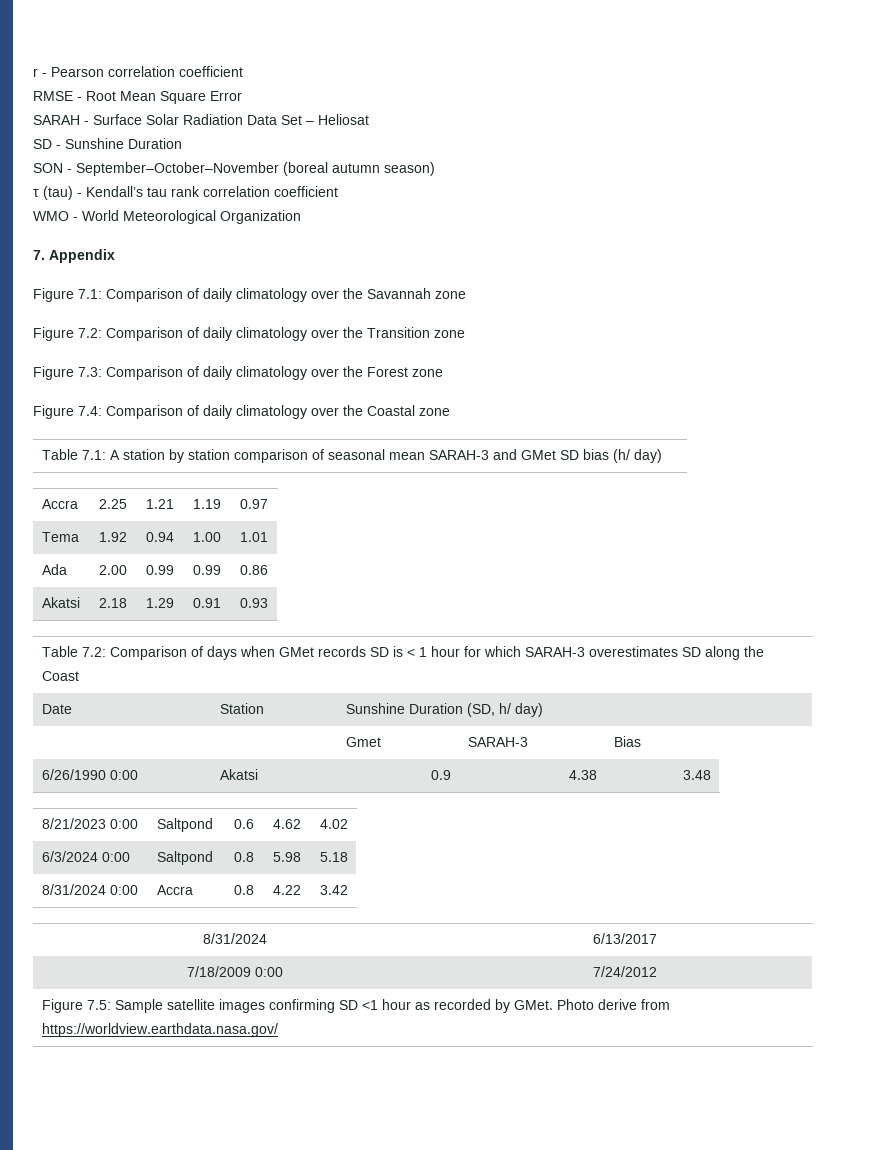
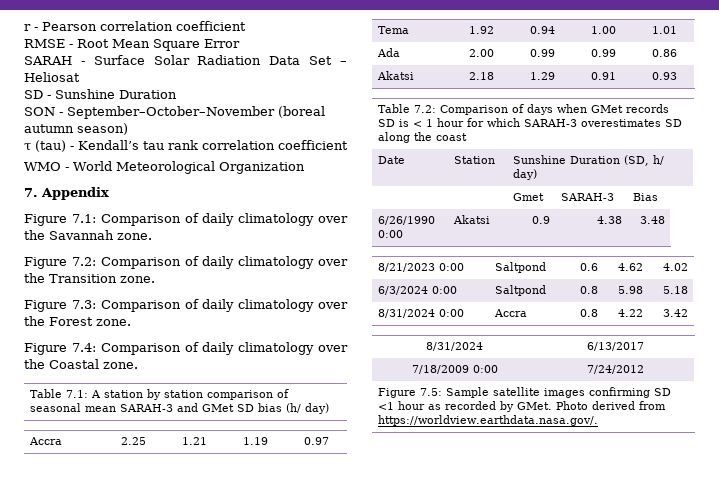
- Figure 7.1: Comparison of daily climatology over the Savannah zone
+ Figure 7.1: Comparison of daily climatology over the Savannah zone.
- Figure 7.2: Comparison of daily climatology over the Transition zone
+ Figure 7.2: Comparison of daily climatology over the Transition zone.
- Figure 7.3: Comparison of daily climatology over the Forest zone
+ Figure 7.3: Comparison of daily climatology over the Forest zone.
- Figure 7.4: Comparison of daily climatology over the Coastal zone
+ Figure 7.4: Comparison of daily climatology over the Coastal zone.
- Table 7.2: Comparison of days when GMet records SD is < 1 hour for which SARAH-3 overestimates SD along the Coast
+ Table 7.2: Comparison of days when GMet records SD is < 1 hour for which SARAH-3 overestimates SD along the coast
- Figure 7.5: Sample satellite images confirming SD <1 hour as recorded by GMet. Photo derive from https://worldview.earthdata.nasa.gov/
+ Figure 7.5: Sample satellite images confirming SD <1 hour as recorded by GMet. Photo derived from https://worldview.earthdata.nasa.gov/.

